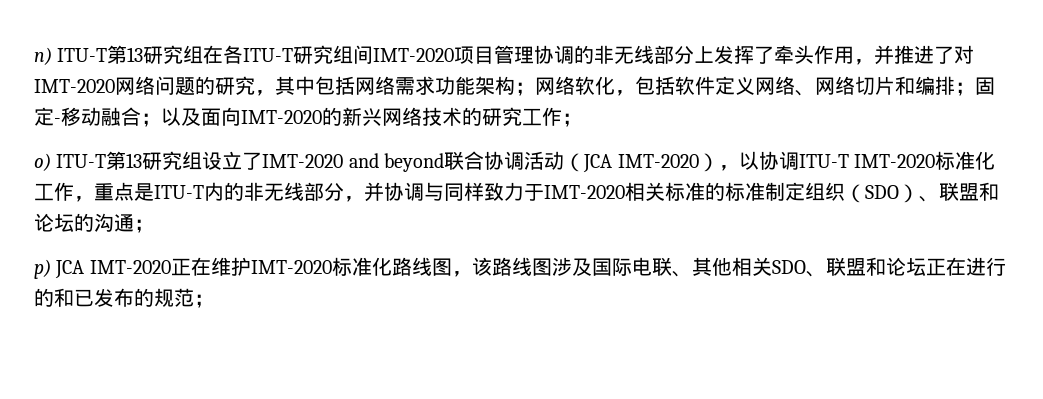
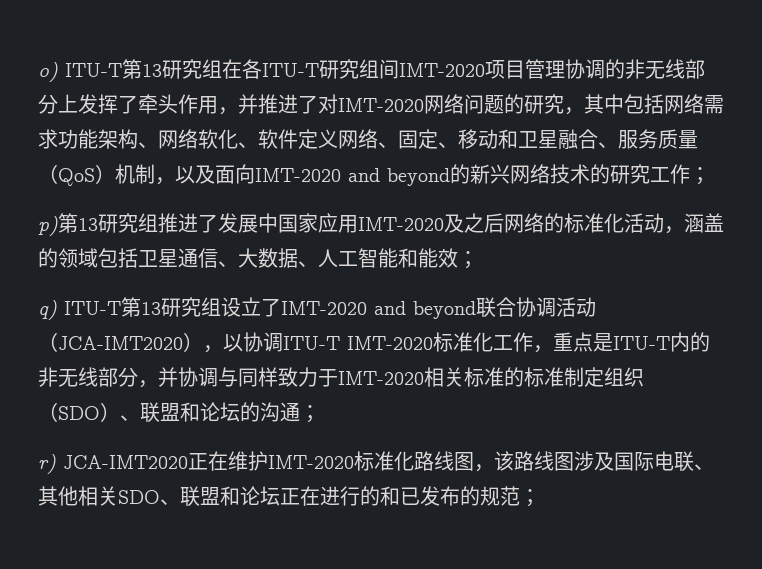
- n) ITU-T第13研究组在各ITU-T研究组间IMT-2020项目管理协调的非无线部分上发挥了牵头作用，并推进了对IMT-2020网络问题的研究，其中包括网络需求功能架构；网络软化，包括软件定义网络、网络切片和编排；固定-移动融合；以及面向IMT-2020的新兴网络技术的研究工作；
+ o) ITU-T第13研究组在各ITU-T研究组间IMT-2020项目管理协调的非无线部分上发挥了牵头作用，并推进了对IMT-2020网络问题的研究，其中包括网络需求功能架构、网络软化、软件定义网络、固定、移动和卫星融合、服务质量（QoS）机制，以及面向IMT-2020 and beyond的新兴网络技术的研究工作；
- o) ITU-T第13研究组设立了IMT-2020 and beyond联合协调活动（JCA IMT-2020），以协调ITU-T IMT-2020标准化工作，重点是ITU-T内的非无线部分，并协调与同样致力于IMT-2020相关标准的标准制定组织（SDO）、联盟和论坛的沟通；
+ p)第13研究组推进了发展中国家应用IMT-2020及之后网络的标准化活动，涵盖的领域包括卫星通信、大数据、人工智能和能效；
+ q) ITU-T第13研究组设立了IMT-2020 and beyond联合协调活动（JCA-IMT2020），以协调ITU-T IMT-2020标准化工作，重点是ITU-T内的非无线部分，并协调与同样致力于IMT-2020相关标准的标准制定组织（SDO）、联盟和论坛的沟通；
- p) JCA IMT-2020正在维护IMT-2020标准化路线图，该路线图涉及国际电联、其他相关SDO、联盟和论坛正在进行的和已发布的规范；
+ r) JCA-IMT2020正在维护IMT-2020标准化路线图，该路线图涉及国际电联、其他相关SDO、联盟和论坛正在进行的和已发布的规范；

